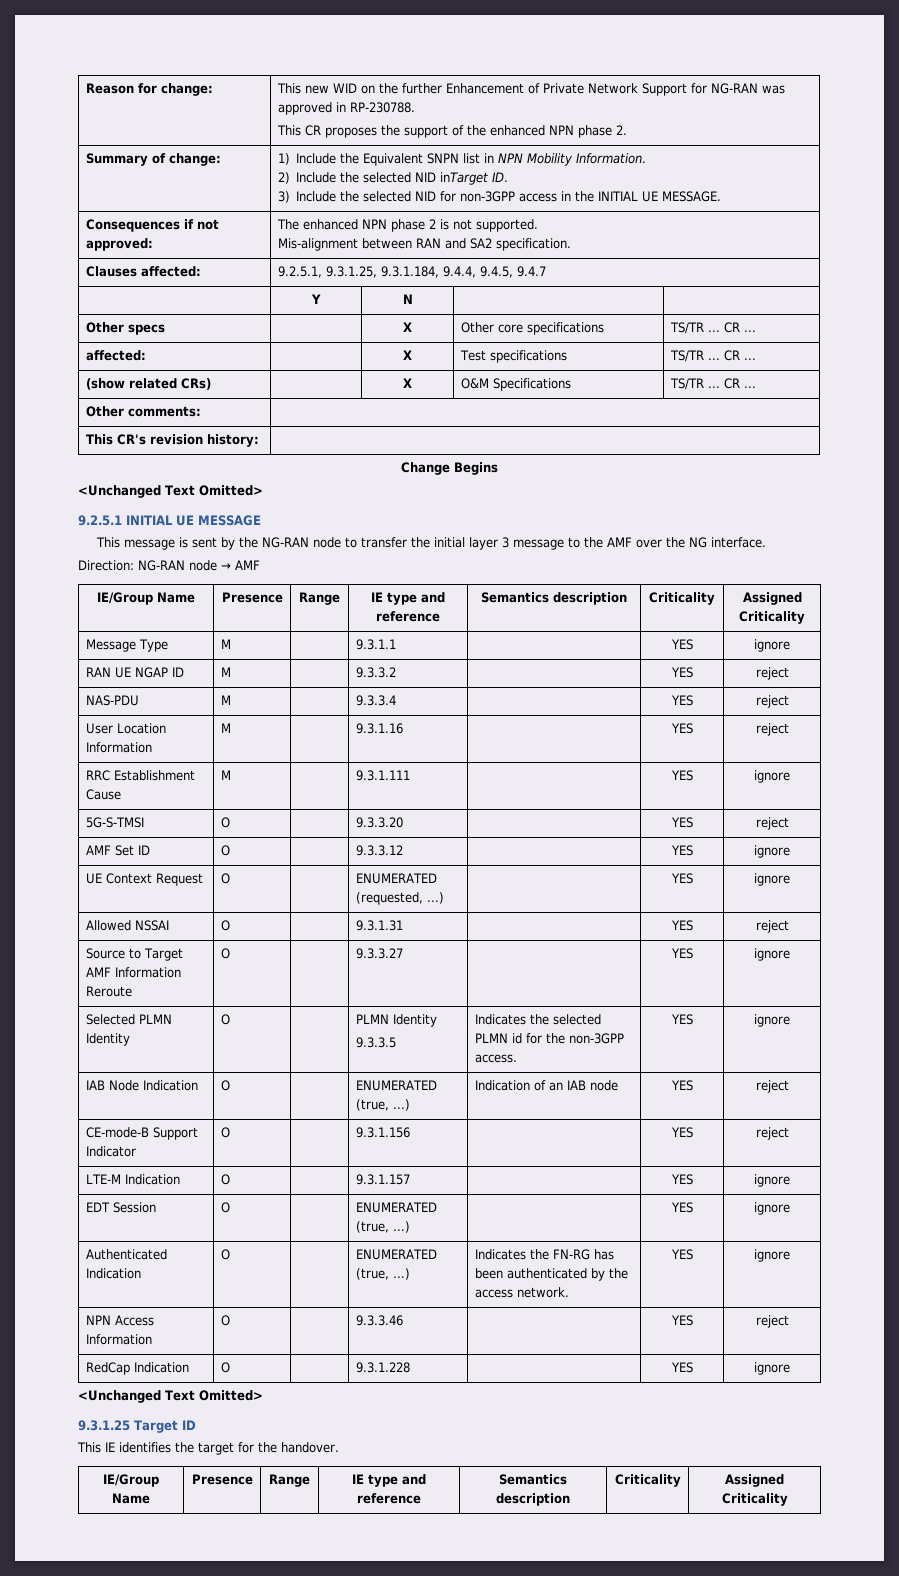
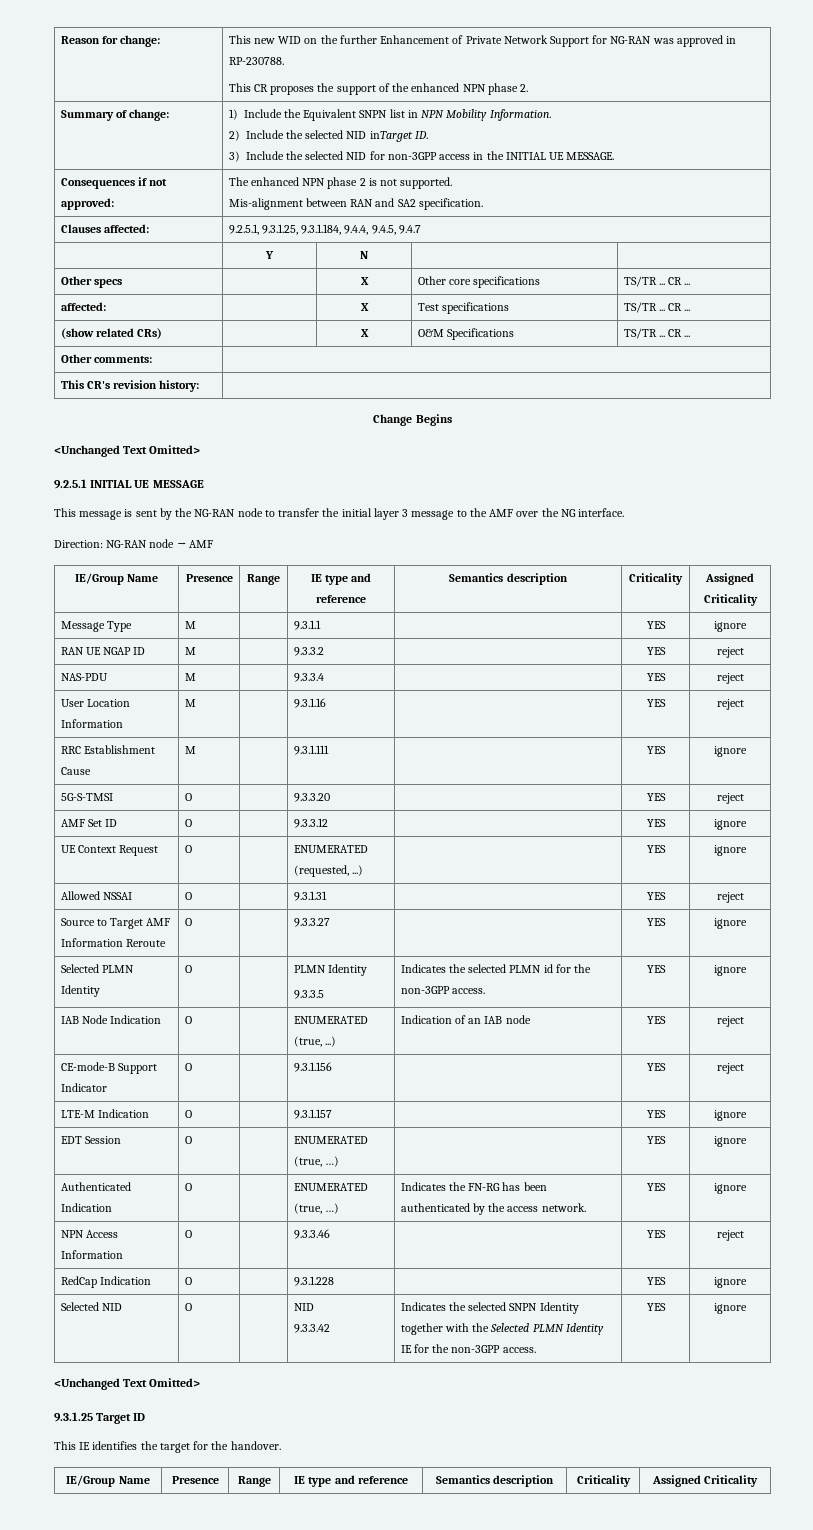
+ Selected NID | O | | NID
+ 9.3.3.42 | Indicates the selected SNPN Identity together with the Selected PLMN Identity IE for the non-3GPP access. | YES | ignore

